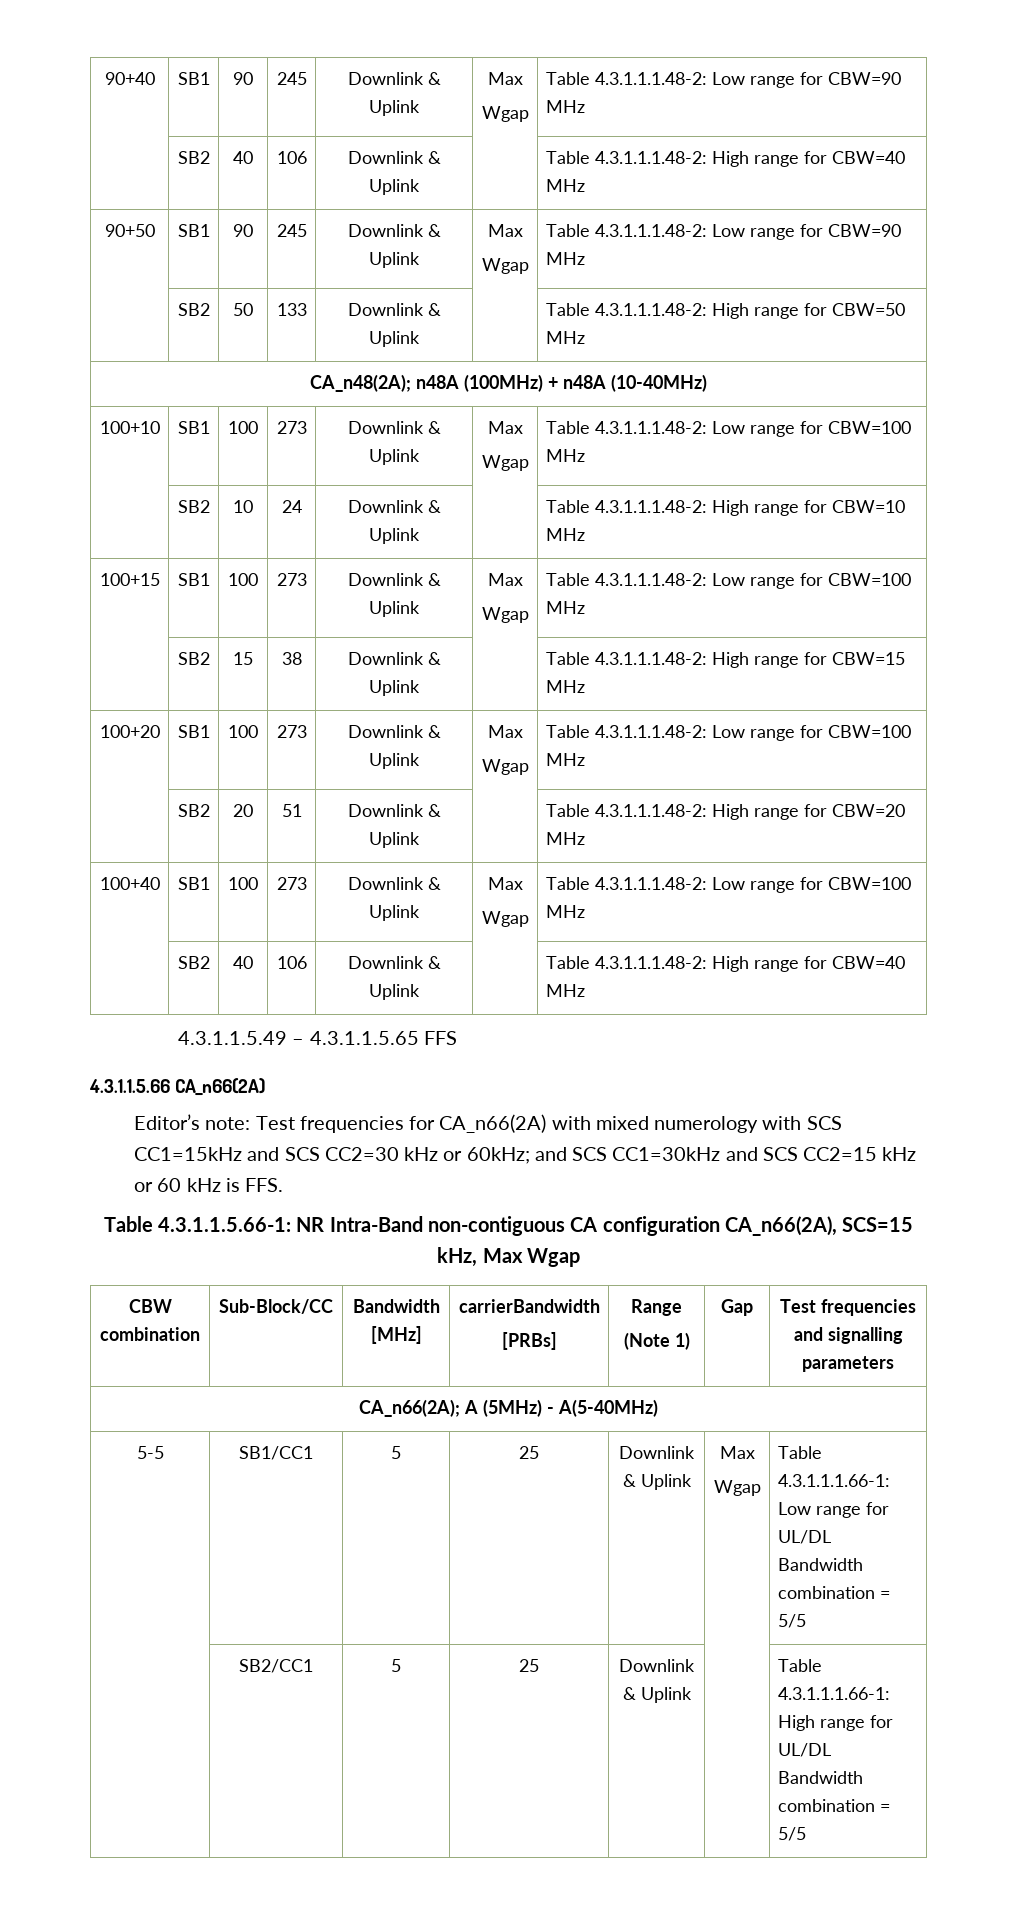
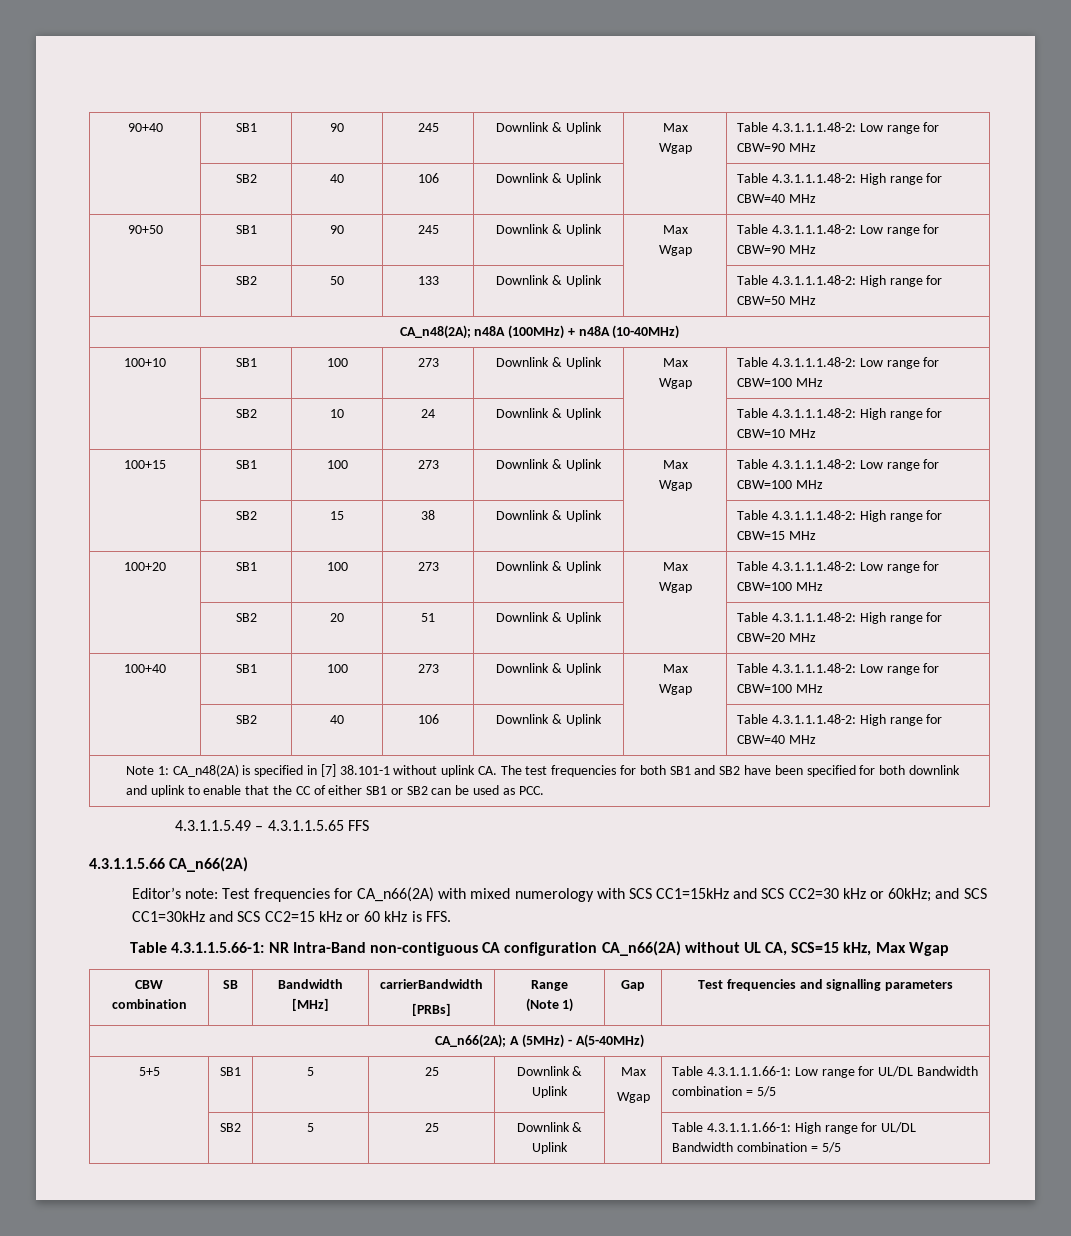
+ Note 1: CA_n48(2A) is specified in [7] 38.101-1 without uplink CA. The test frequencies for both SB1 and SB2 have been specified for both downlink and uplink to enable that the CC of either SB1 or SB2 can be used as PCC.
- Table 4.3.1.1.5.66-1: NR Intra-Band non-contiguous CA configuration CA_n66(2A), SCS=15 kHz, Max Wgap
+ Table 4.3.1.1.5.66-1: NR Intra-Band non-contiguous CA configuration CA_n66(2A) without UL CA, SCS=15 kHz, Max Wgap
- CBW combination | Sub-Block/CC | Bandwidth [MHz] | carrierBandwidth
+ CBW combination | SB | Bandwidth [MHz] | carrierBandwidth
- 5-5 | SB1/CC1 | 5 | 25 | Downlink & Uplink | Max
+ 5+5 | SB1 | 5 | 25 | Downlink & Uplink | Max
- | SB2/CC1 | 5 | 25 | Downlink & Uplink | | Table 4.3.1.1.1.66-1: High range for UL/DL Bandwidth combination = 5/5
+ | SB2 | 5 | 25 | Downlink & Uplink | | Table 4.3.1.1.1.66-1: High range for UL/DL Bandwidth combination = 5/5

